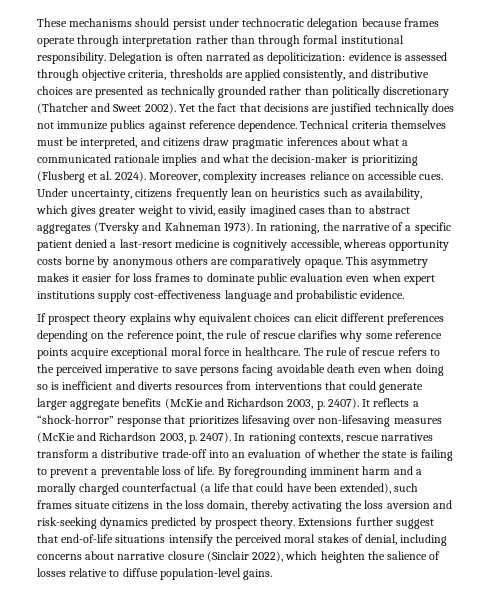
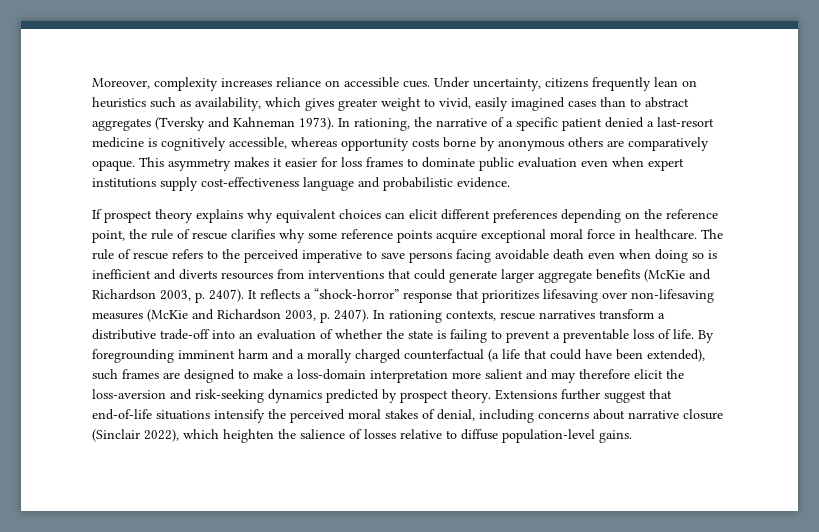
- These mechanisms should persist under technocratic delegation because frames operate through interpretation rather than through formal institutional responsibility. Delegation is often narrated as depoliticization: evidence is assessed through objective criteria, thresholds are applied consistently, and distributive choices are presented as technically grounded rather than politically discretionary (Thatcher and Sweet 2002). Yet the fact that decisions are justified technically does not immunize publics against reference dependence. Technical criteria themselves must be interpreted, and citizens draw pragmatic inferences about what a communicated rationale implies and what the decision-maker is prioritizing (Flusberg et al. 2024).
- By foregrounding imminent harm and a morally charged counterfactual (a life that could have been extended), such frames situate citizens in the loss domain, thereby activating the loss aversion and risk-seeking dynamics predicted by prospect theory.
+ By foregrounding imminent harm and a morally charged counterfactual (a life that could have been extended), such frames are designed to make a loss-domain interpretation more salient and may therefore elicit the loss-aversion and risk-seeking dynamics predicted by prospect theory.

